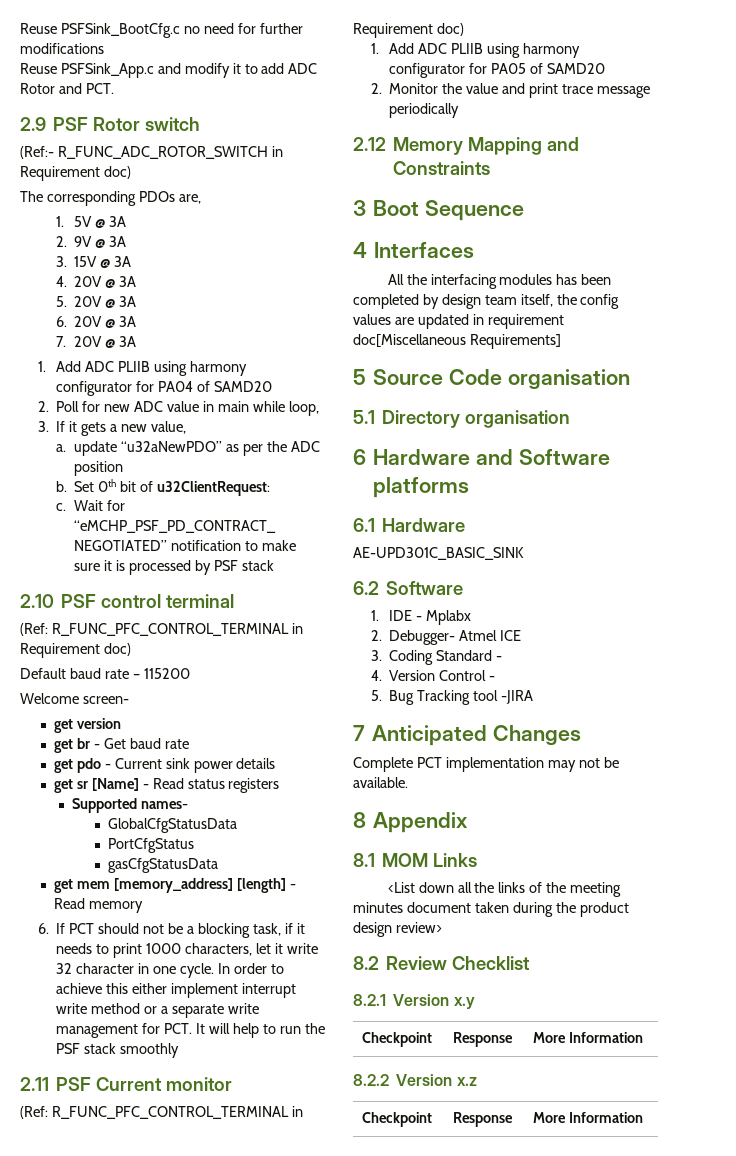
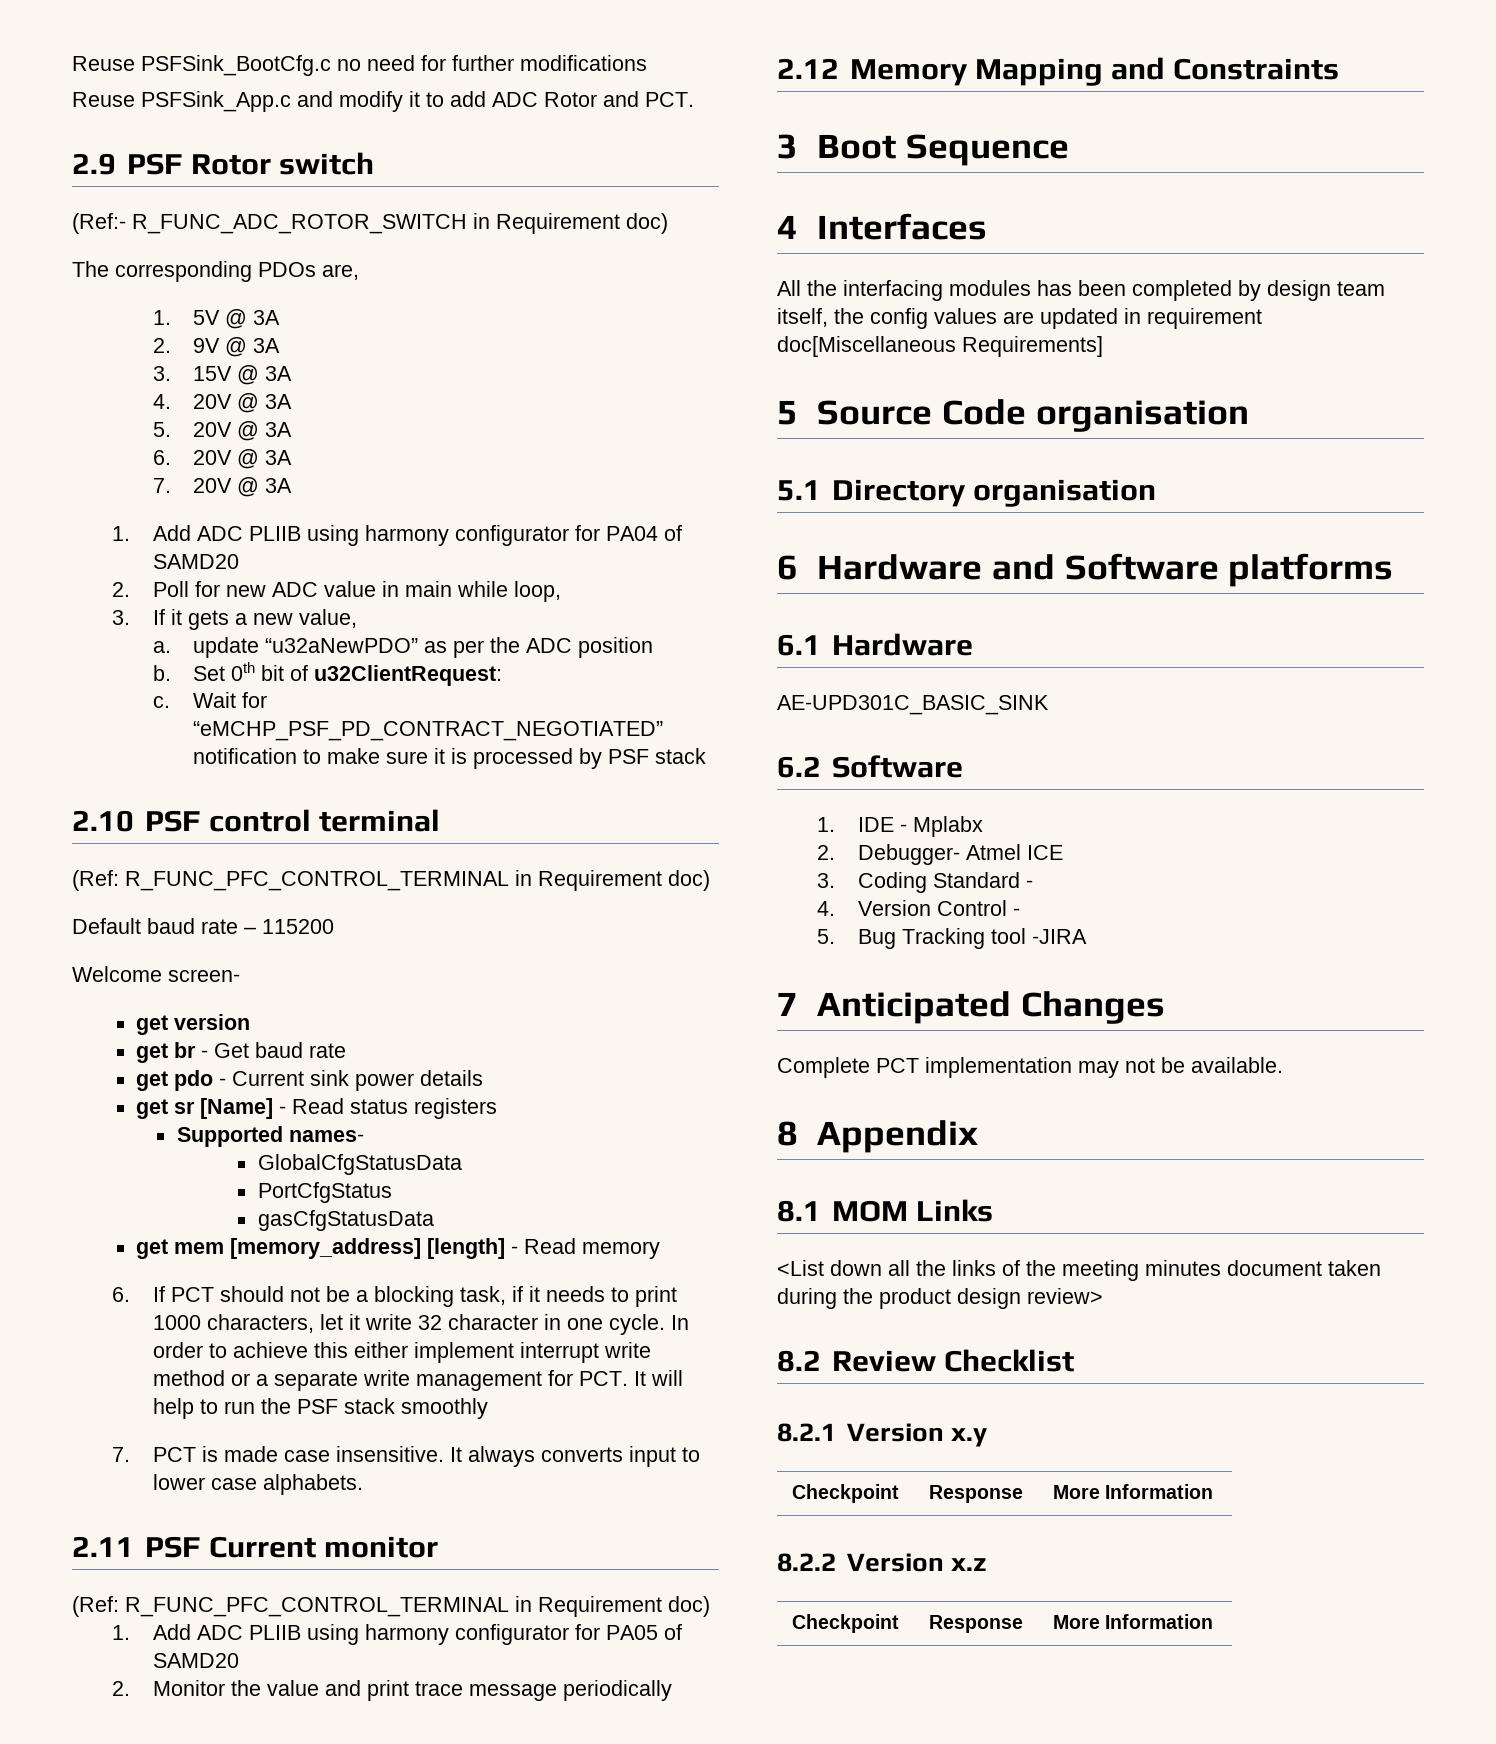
+ 7. PCT is made case insensitive. It always converts input to lower case alphabets.

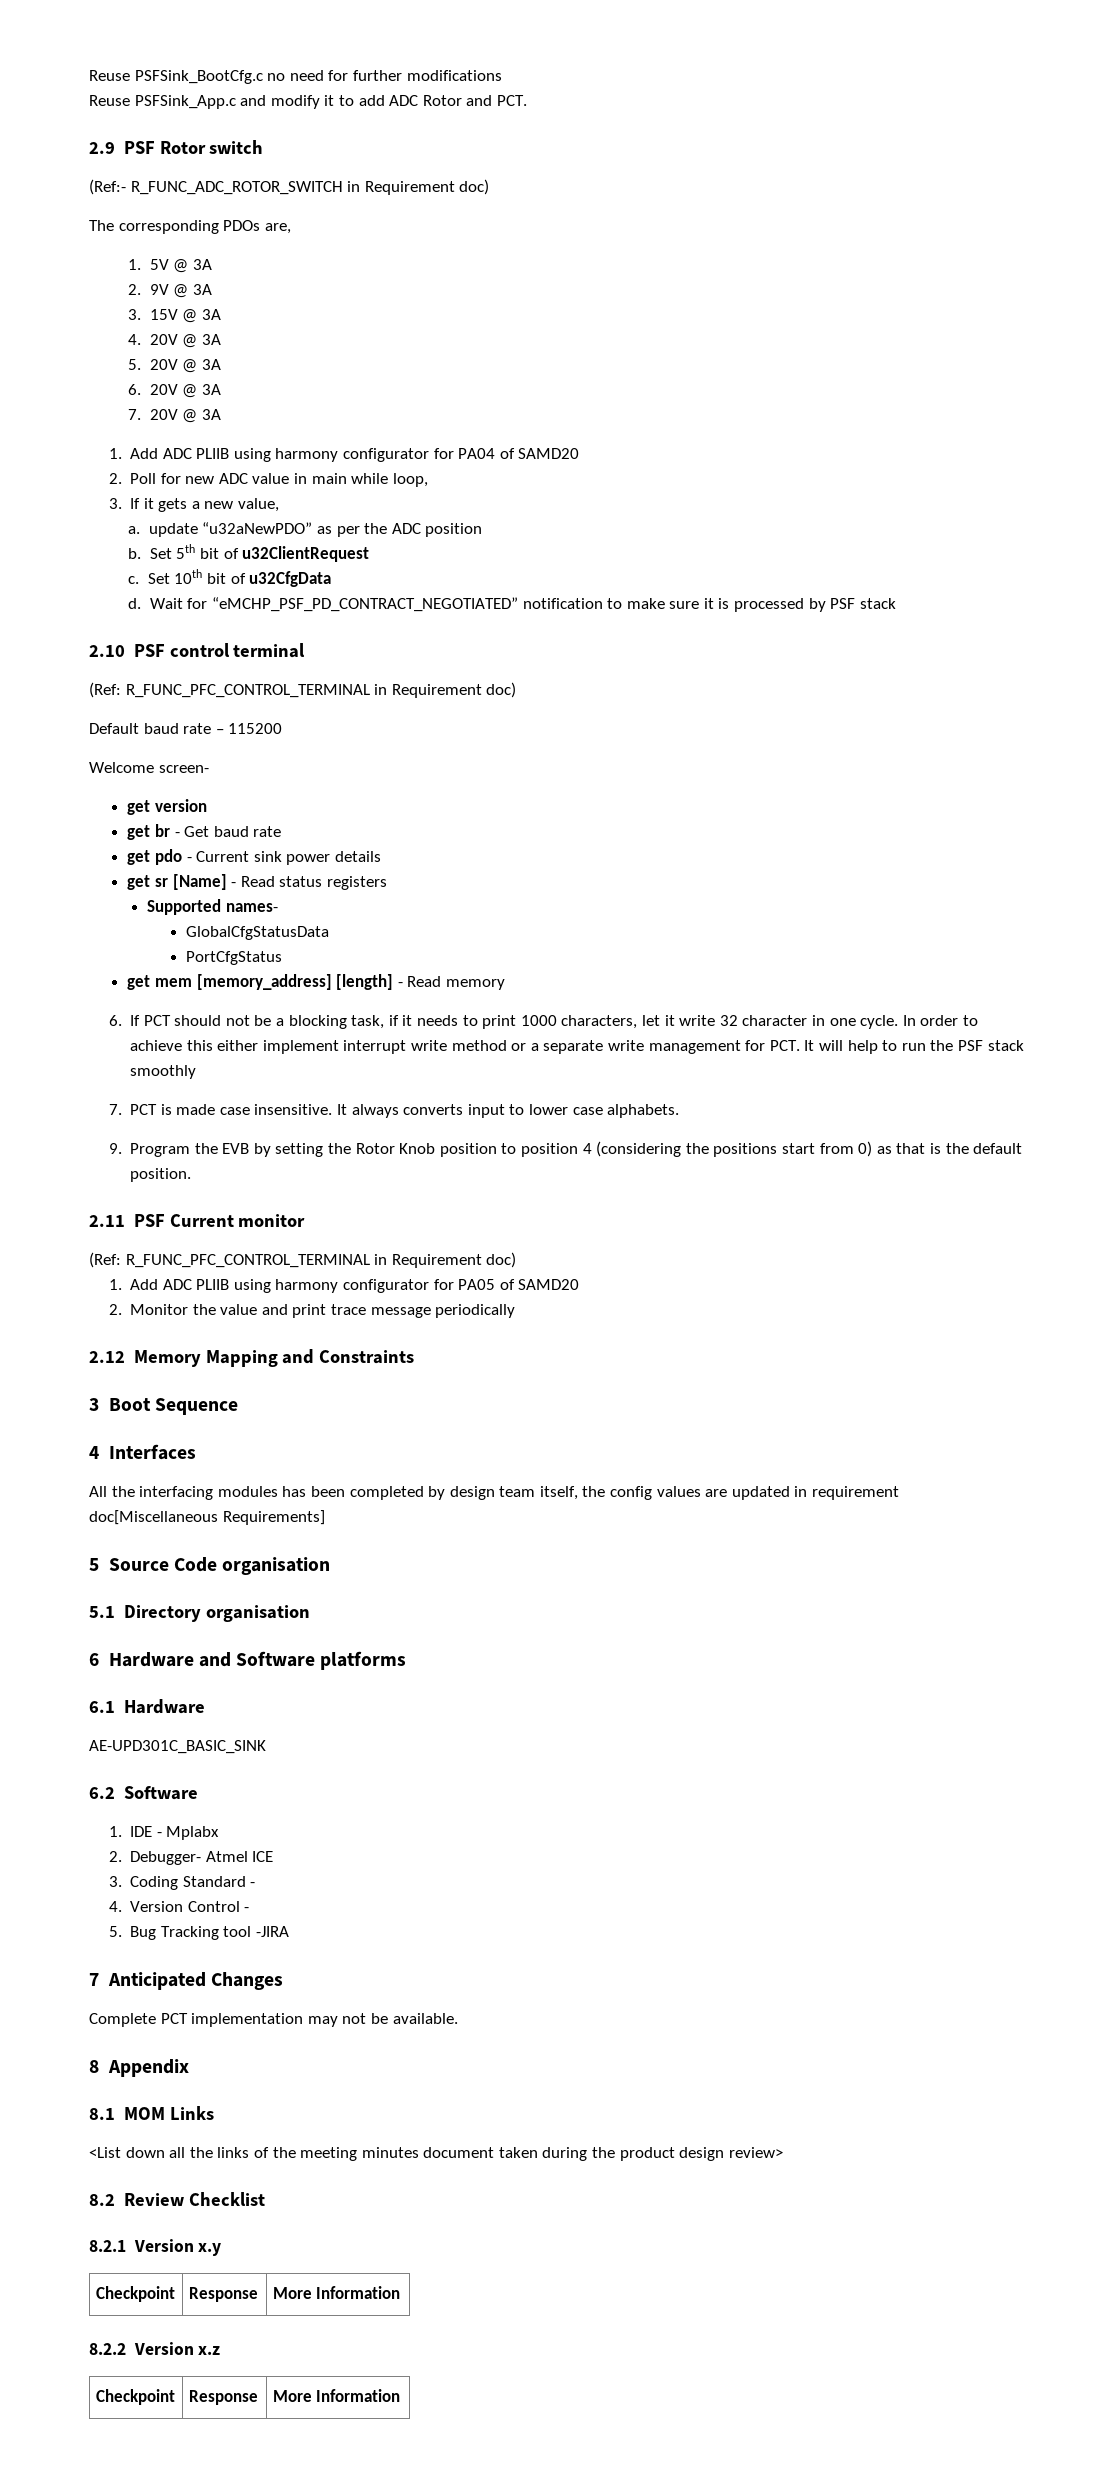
- Set 0th bit of u32ClientRequest:
- c.
+ Set 5th bit of u32ClientRequest
+ c. Set 10th bit of u32CfgData
+ d.
- gasCfgStatusData
+ 9. Program the EVB by setting the Rotor Knob position to position 4 (considering the positions start from 0) as that is the default position.

